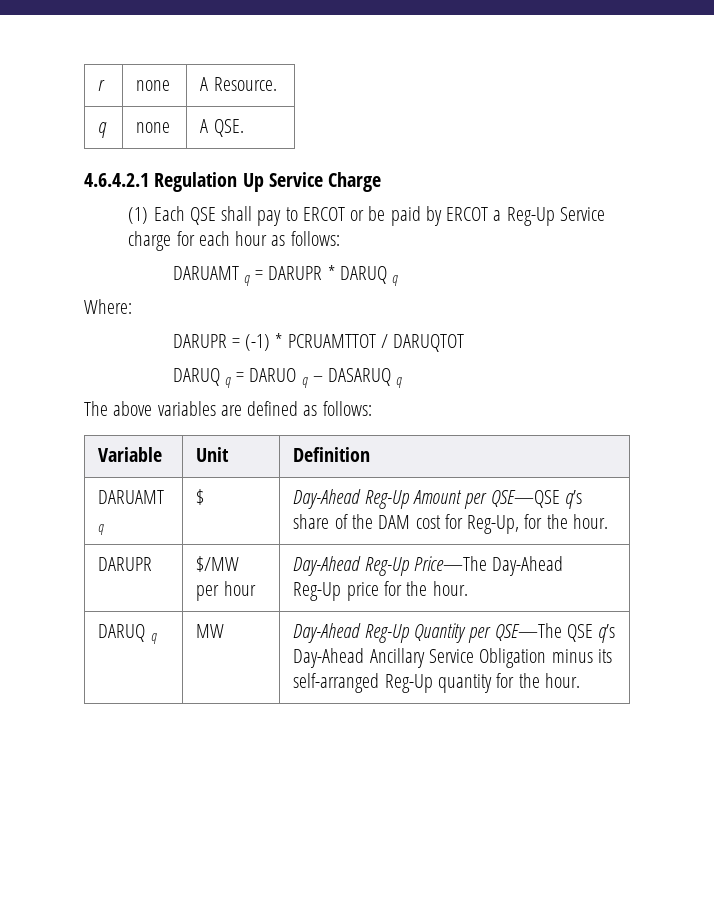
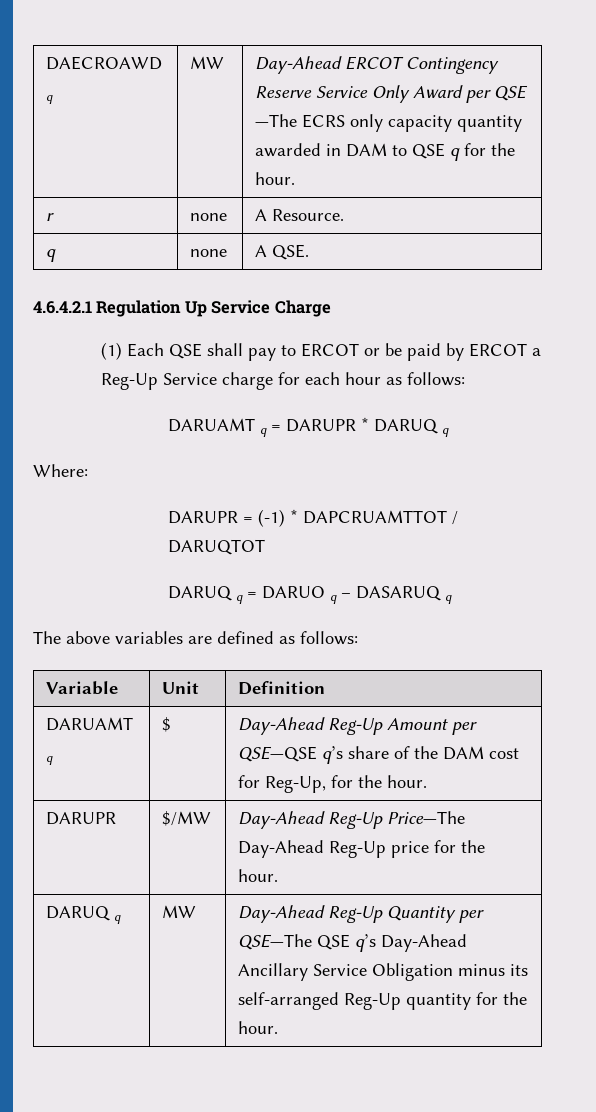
+ DAECROAWD q | MW | Day-Ahead ERCOT Contingency Reserve Service Only Award per QSE —The ECRS only capacity quantity awarded in DAM to QSE q for the hour.
- DARUPR = (-1) * PCRUAMTTOT / DARUQTOT
+ DARUPR = (-1) * DAPCRUAMTTOT / DARUQTOT
- DARUPR | $/MW per hour | Day-Ahead Reg-Up Price—The Day-Ahead Reg-Up price for the hour.
+ DARUPR | $/MW | Day-Ahead Reg-Up Price—The Day-Ahead Reg-Up price for the hour.

